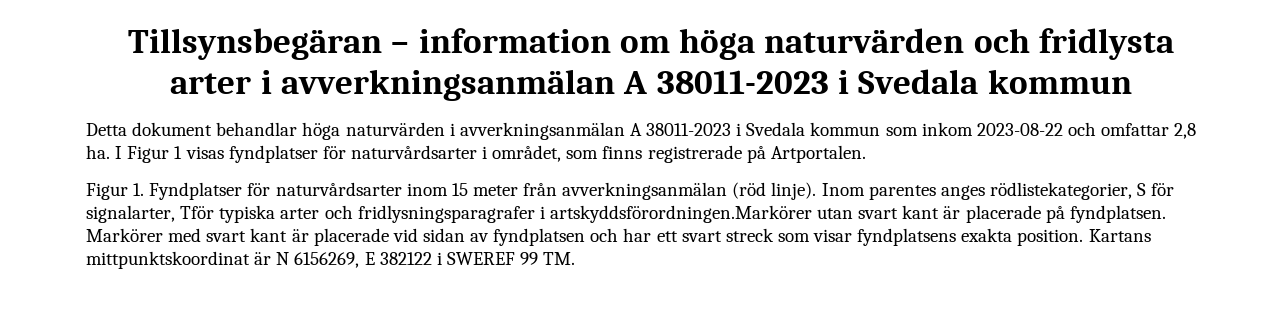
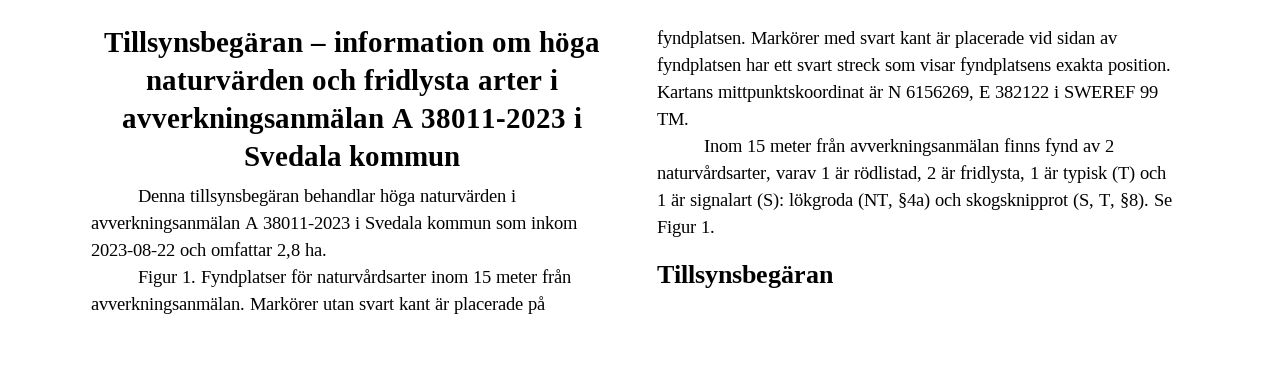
- Detta dokument behandlar höga naturvärden i avverkningsanmälan A 38011-2023 i Svedala kommun som inkom 2023-08-22 och omfattar 2,8 ha. I Figur 1 visas fyndplatser för naturvårdsarter i området, som finns registrerade på Artportalen.
+ Denna tillsynsbegäran behandlar höga naturvärden i avverkningsanmälan A 38011-2023 i Svedala kommun som inkom 2023-08-22 och omfattar 2,8 ha.
- Figur 1. Fyndplatser för naturvårdsarter inom 15 meter från avverkningsanmälan (röd linje). Inom parentes anges rödlistekategorier, S för signalarter, Tför typiska arter och fridlysningsparagrafer i artskyddsförordningen.Markörer utan svart kant är placerade på fyndplatsen.
+ Figur 1. Fyndplatser för naturvårdsarter inom 15 meter från avverkningsanmälan. Markörer utan svart kant är placerade på fyndplatsen.
- Markörer med svart kant är placerade vid sidan av fyndplatsen och har ett svart streck som visar fyndplatsens exakta position.
+ Markörer med svart kant är placerade vid sidan av fyndplatsen har ett svart streck som visar fyndplatsens exakta position.
+ Inom 15 meter från avverkningsanmälan finns fynd av 2 naturvårdsarter, varav 1 är rödlistad, 2 är fridlysta, 1 är typisk (T) och 1 är signalart (S): lökgroda (NT, §4a) och skogsknipprot (S, T, §8). Se Figur 1.
+ Tillsynsbegäran

